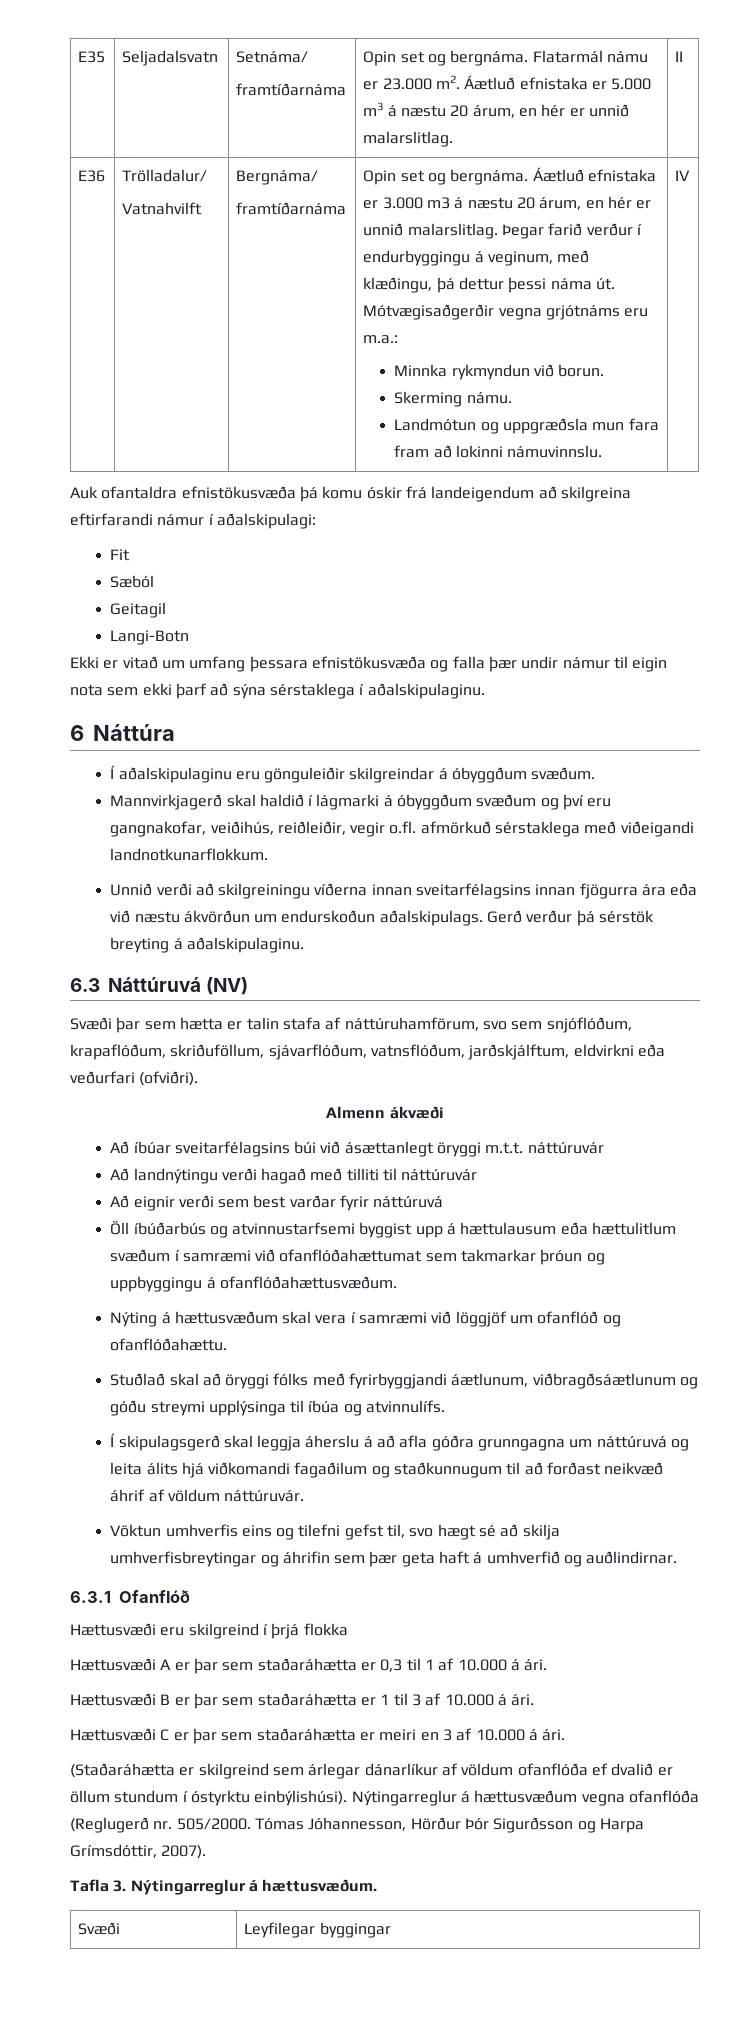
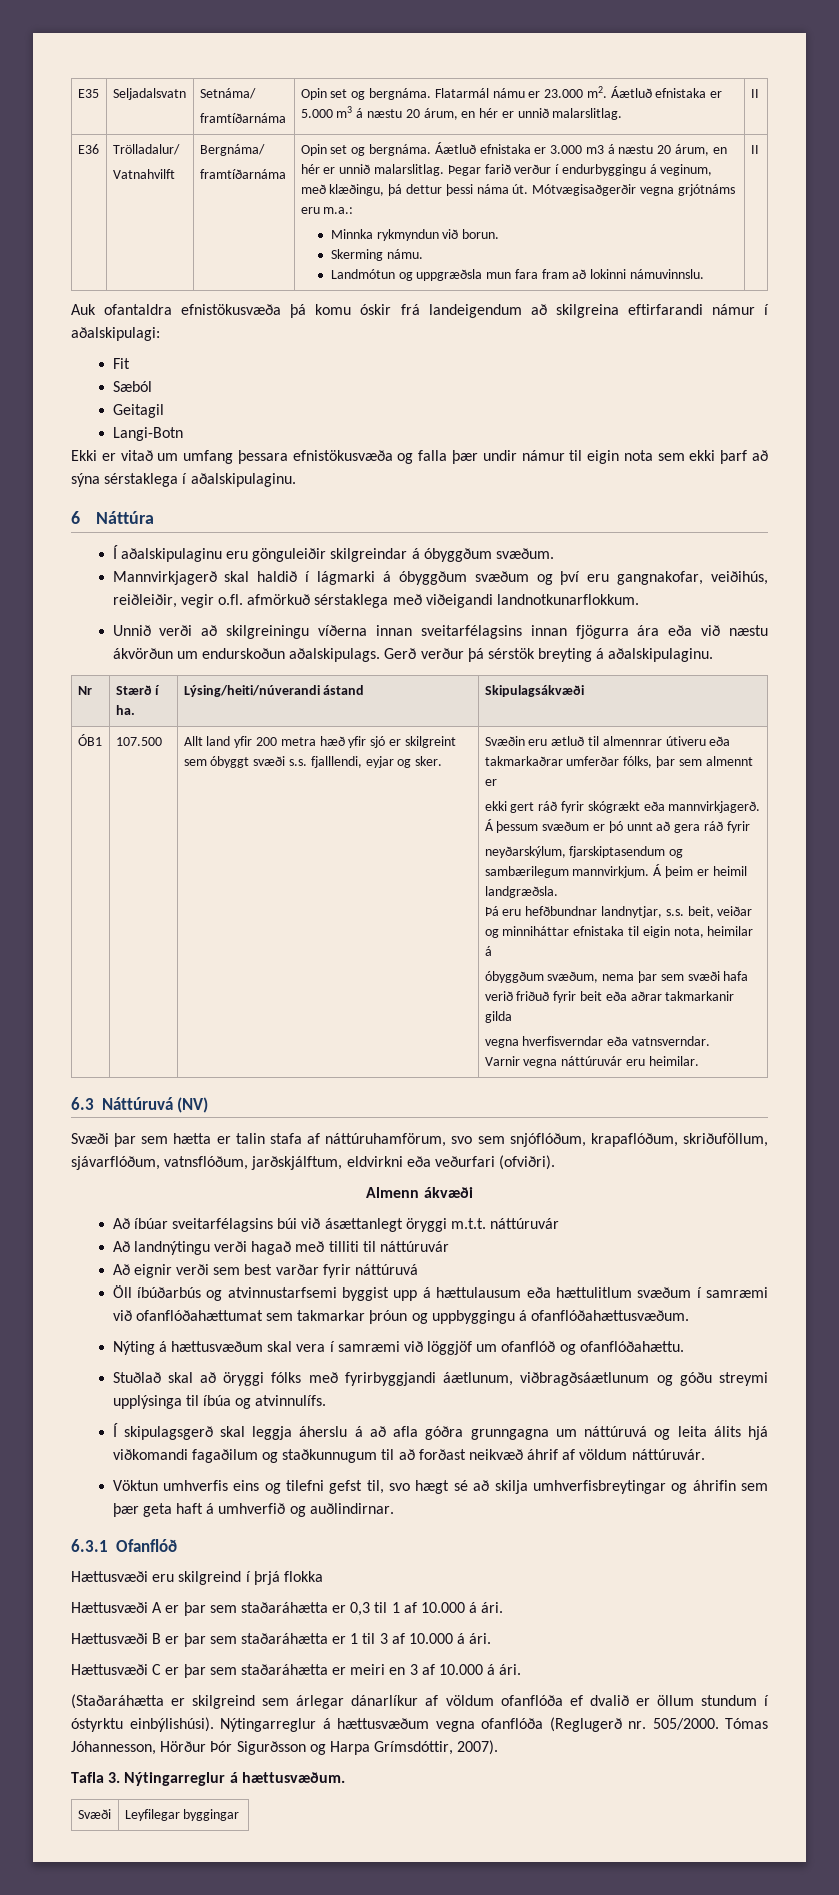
- Landmótun og uppgræðsla mun fara fram að lokinni námuvinnslu. | IV
+ Landmótun og uppgræðsla mun fara fram að lokinni námuvinnslu. | II
+ Nr | Stærð í ha. | Lýsing/heiti/núverandi ástand | Skipulagsákvæði
+ ÓB1 | 107.500 | Allt land yfir 200 metra hæð yfir sjó er skilgreint sem óbyggt svæði s.s. fjalllendi, eyjar og sker. | Svæðin eru ætluð til almennrar útiveru eða takmarkaðrar umferðar fólks, þar sem almennt er
+ ekki gert ráð fyrir skógrækt eða mannvirkjagerð. Á þessum svæðum er þó unnt að gera ráð fyrir
+ neyðarskýlum, fjarskiptasendum og sambærilegum mannvirkjum. Á þeim er heimil landgræðsla.
+ Þá eru hefðbundnar landnytjar, s.s. beit, veiðar og minniháttar efnistaka til eigin nota, heimilar á
+ óbyggðum svæðum, nema þar sem svæði hafa verið friðuð fyrir beit eða aðrar takmarkanir gilda
+ vegna hverfisverndar eða vatnsverndar.
+ Varnir vegna náttúruvár eru heimilar.

